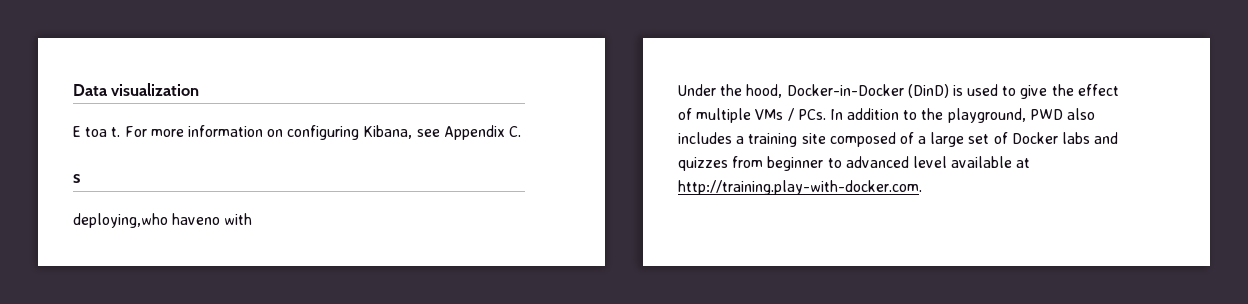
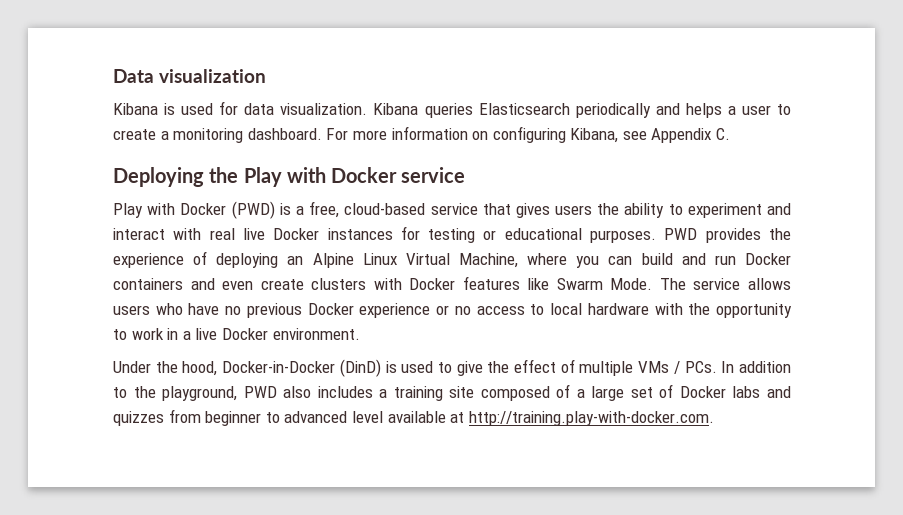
- E toa t.
+ Kibana is used for data visualization. Kibana queries Elasticsearch periodically and helps a user to create a monitoring dashboard.
- s
- deploying,who haveno with
+ Deploying the Play with Docker service
+ Play with Docker (PWD) is a free, cloud-based service that gives users the ability to experiment and interact with real live Docker instances for testing or educational purposes. PWD provides the experience of deploying an Alpine Linux Virtual Machine, where you can build and run Docker containers and even create clusters with Docker features like Swarm Mode. The service allows users who have no previous Docker experience or no access to local hardware with the opportunity to work in a live Docker environment.

